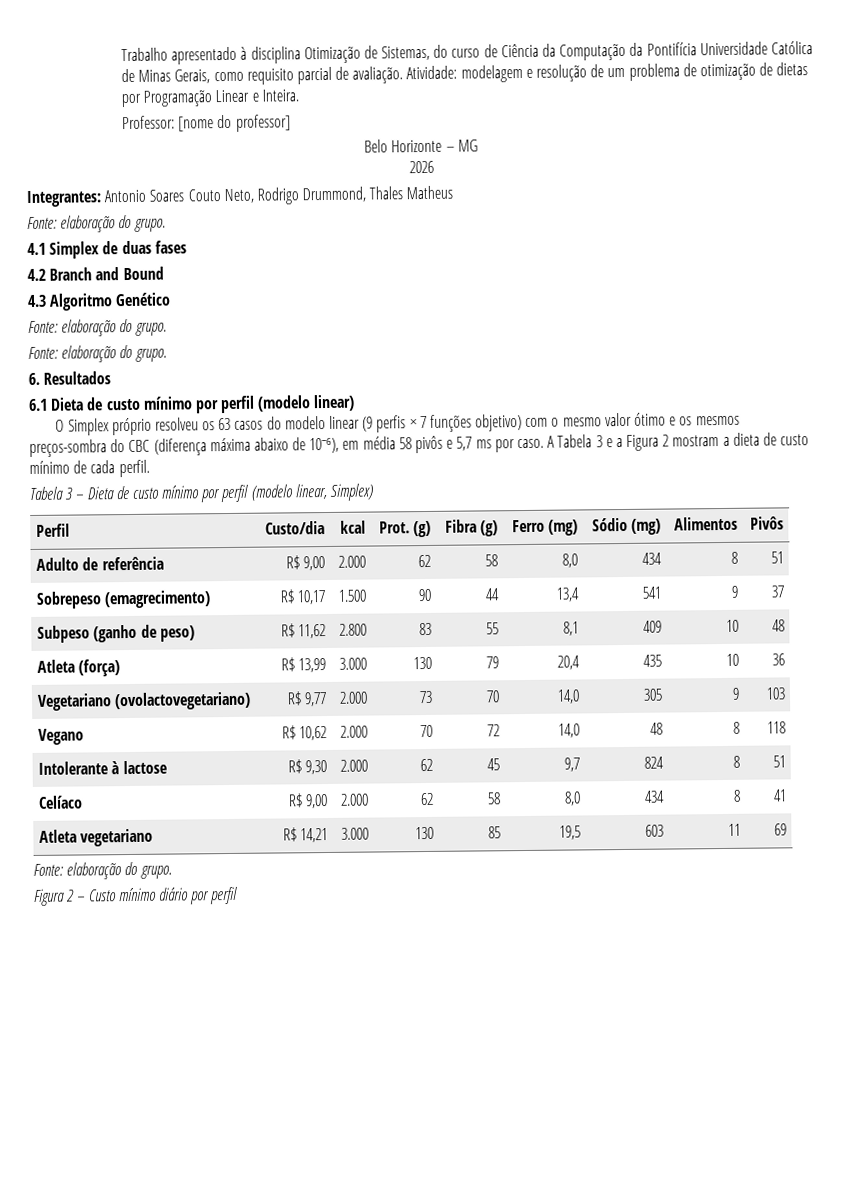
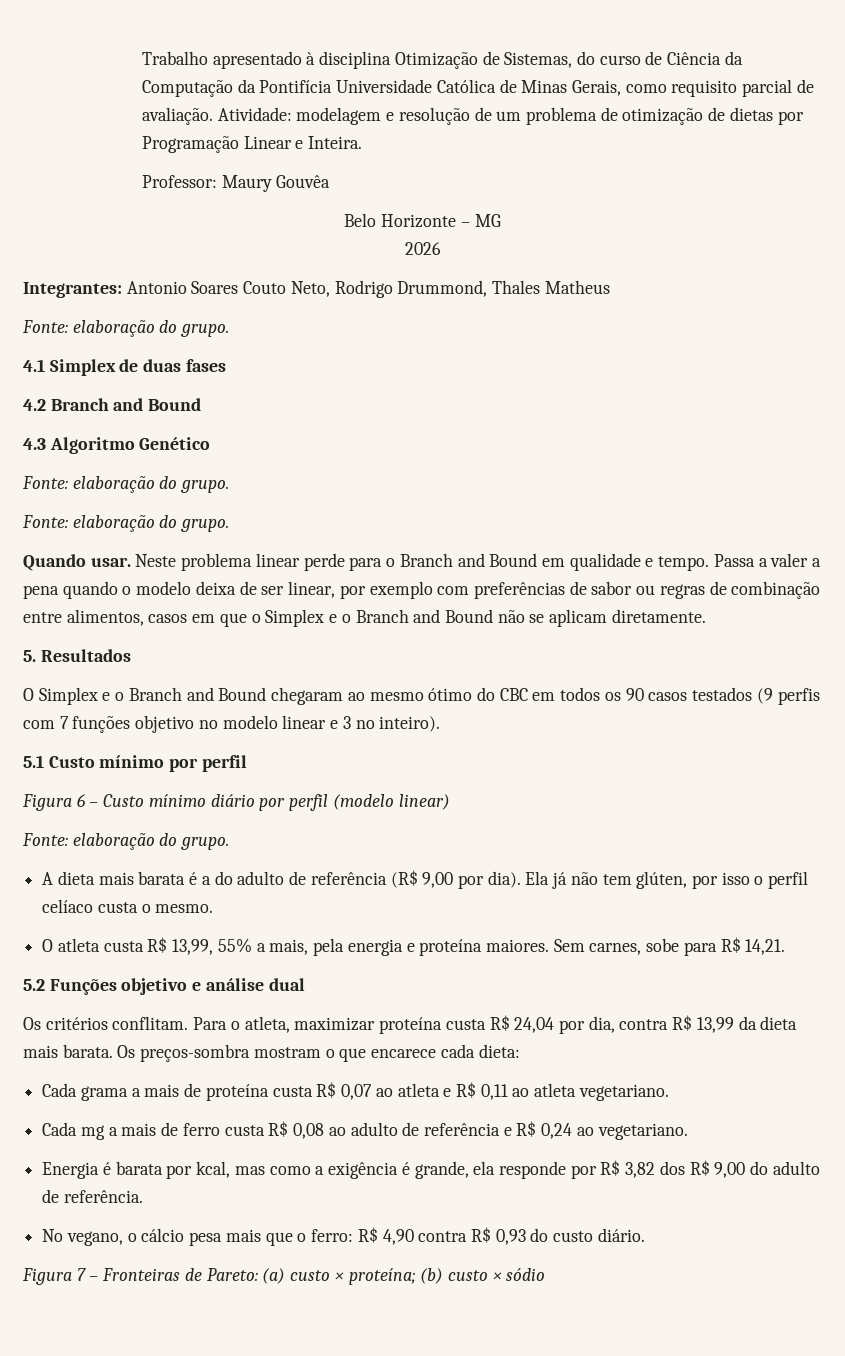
- Professor: [nome do professor]
+ Professor: Maury Gouvêa
- 6. Resultados
- 6.1 Dieta de custo mínimo por perfil (modelo linear)
- O Simplex próprio resolveu os 63 casos do modelo linear (9 perfis × 7 funções objetivo) com o mesmo valor ótimo e os mesmos preços-sombra do CBC (diferença máxima abaixo de 10⁻⁶), em média 58 pivôs e 5,7 ms por caso. A Tabela 3 e a Figura 2 mostram a dieta de custo mínimo de cada perfil.
- Tabela 3 – Dieta de custo mínimo por perfil (modelo linear, Simplex)
- Perfil | Custo/dia | kcal | Prot. (g) | Fibra (g) | Ferro (mg) | Sódio (mg) | Alimentos | Pivôs
- Adulto de referência | R$ 9,00 | 2.000 | 62 | 58 | 8,0 | 434 | 8 | 51
- Sobrepeso (emagrecimento) | R$ 10,17 | 1.500 | 90 | 44 | 13,4 | 541 | 9 | 37
- Subpeso (ganho de peso) | R$ 11,62 | 2.800 | 83 | 55 | 8,1 | 409 | 10 | 48
- Atleta (força) | R$ 13,99 | 3.000 | 130 | 79 | 20,4 | 435 | 10 | 36
- Vegetariano (ovolactovegetariano) | R$ 9,77 | 2.000 | 73 | 70 | 14,0 | 305 | 9 | 103
- Vegano | R$ 10,62 | 2.000 | 70 | 72 | 14,0 | 48 | 8 | 118
- Intolerante à lactose | R$ 9,30 | 2.000 | 62 | 45 | 9,7 | 824 | 8 | 51
- Celíaco | R$ 9,00 | 2.000 | 62 | 58 | 8,0 | 434 | 8 | 41
- Atleta vegetariano | R$ 14,21 | 3.000 | 130 | 85 | 19,5 | 603 | 11 | 69
+ Quando usar. Neste problema linear perde para o Branch and Bound em qualidade e tempo. Passa a valer a pena quando o modelo deixa de ser linear, por exemplo com preferências de sabor ou regras de combinação entre alimentos, casos em que o Simplex e o Branch and Bound não se aplicam diretamente.
+ 5. Resultados
+ O Simplex e o Branch and Bound chegaram ao mesmo ótimo do CBC em todos os 90 casos testados (9 perfis com 7 funções objetivo no modelo linear e 3 no inteiro).
+ 5.1 Custo mínimo por perfil
+ Figura 6 – Custo mínimo diário por perfil (modelo linear)
  Fonte: elaboração do grupo.
- Figura 2 – Custo mínimo diário por perfil
+ A dieta mais barata é a do adulto de referência (R$ 9,00 por dia). Ela já não tem glúten, por isso o perfil celíaco custa o mesmo.
+ O atleta custa R$ 13,99, 55% a mais, pela energia e proteína maiores. Sem carnes, sobe para R$ 14,21.
+ 5.2 Funções objetivo e análise dual
+ Os critérios conflitam. Para o atleta, maximizar proteína custa R$ 24,04 por dia, contra R$ 13,99 da dieta mais barata. Os preços-sombra mostram o que encarece cada dieta:
+ Cada grama a mais de proteína custa R$ 0,07 ao atleta e R$ 0,11 ao atleta vegetariano.
+ Cada mg a mais de ferro custa R$ 0,08 ao adulto de referência e R$ 0,24 ao vegetariano.
+ Energia é barata por kcal, mas como a exigência é grande, ela responde por R$ 3,82 dos R$ 9,00 do adulto de referência.
+ No vegano, o cálcio pesa mais que o ferro: R$ 4,90 contra R$ 0,93 do custo diário.
+ Figura 7 – Fronteiras de Pareto: (a) custo × proteína; (b) custo × sódio

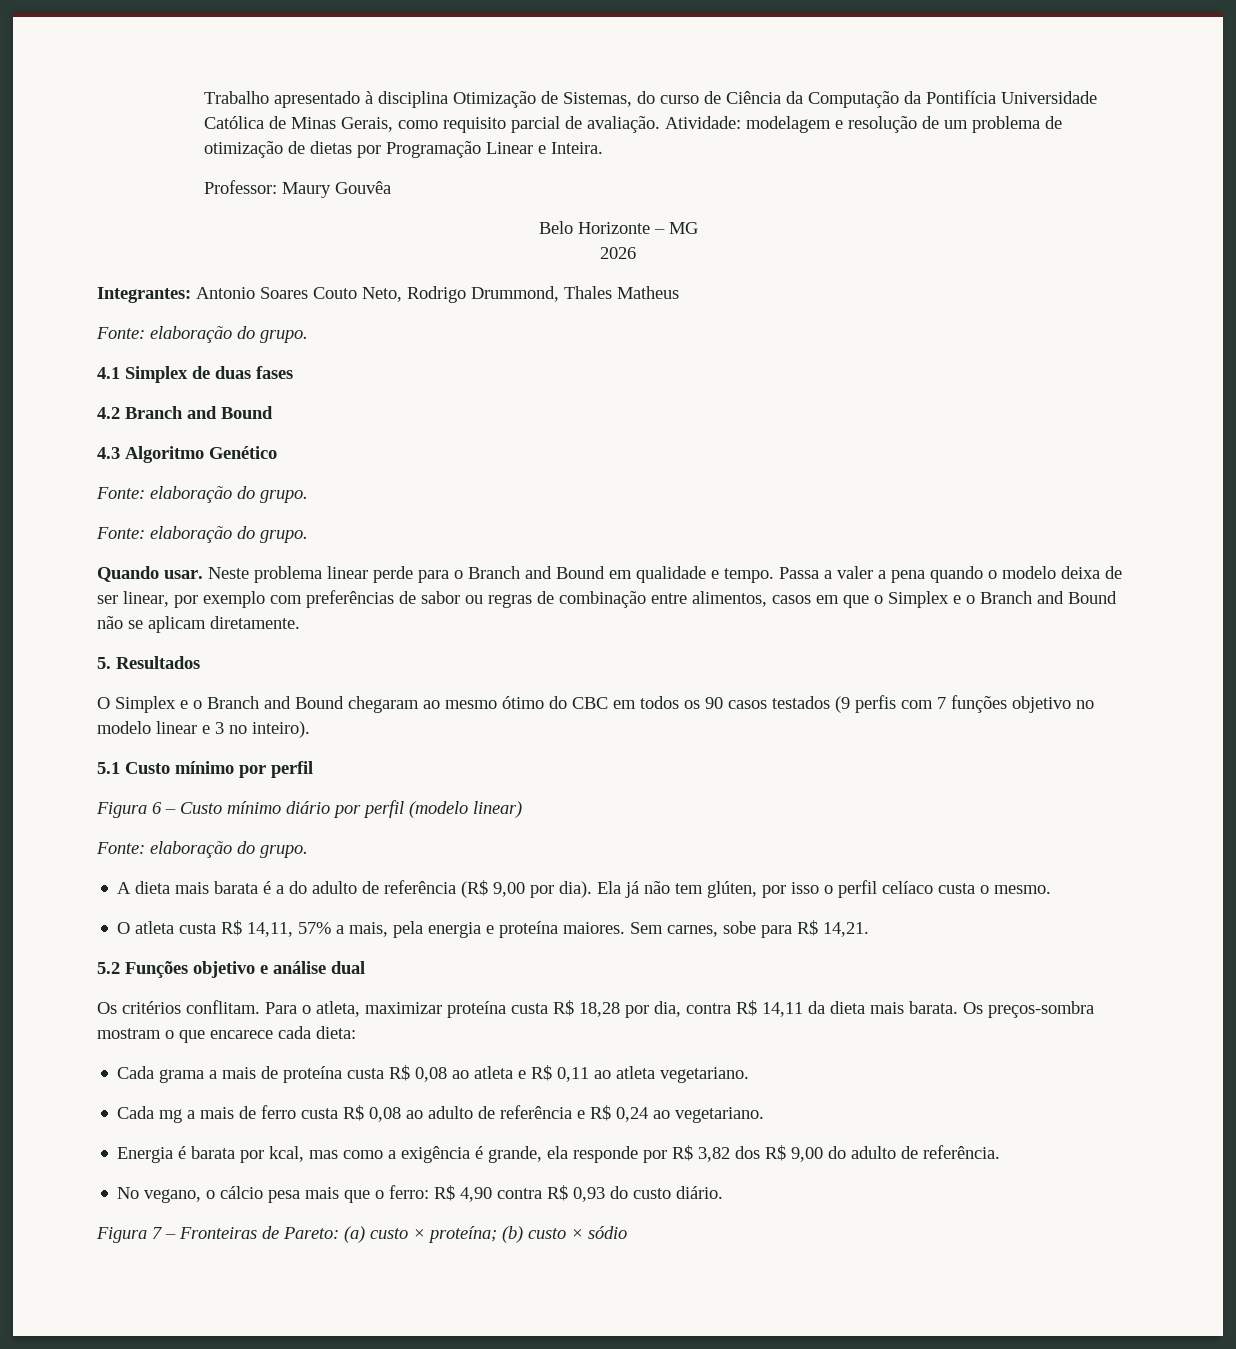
- O atleta custa R$ 13,99, 55% a mais, pela energia e proteína maiores.
+ O atleta custa R$ 14,11, 57% a mais, pela energia e proteína maiores.
- Para o atleta, maximizar proteína custa R$ 24,04 por dia, contra R$ 13,99 da dieta mais barata.
+ Para o atleta, maximizar proteína custa R$ 18,28 por dia, contra R$ 14,11 da dieta mais barata.
- Cada grama a mais de proteína custa R$ 0,07 ao atleta e R$ 0,11 ao atleta vegetariano.
+ Cada grama a mais de proteína custa R$ 0,08 ao atleta e R$ 0,11 ao atleta vegetariano.

